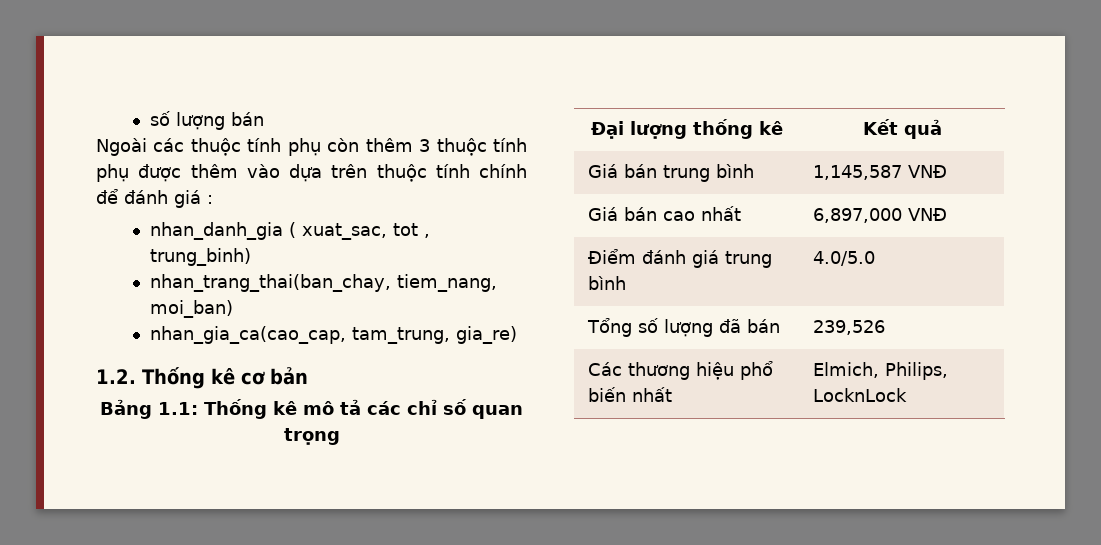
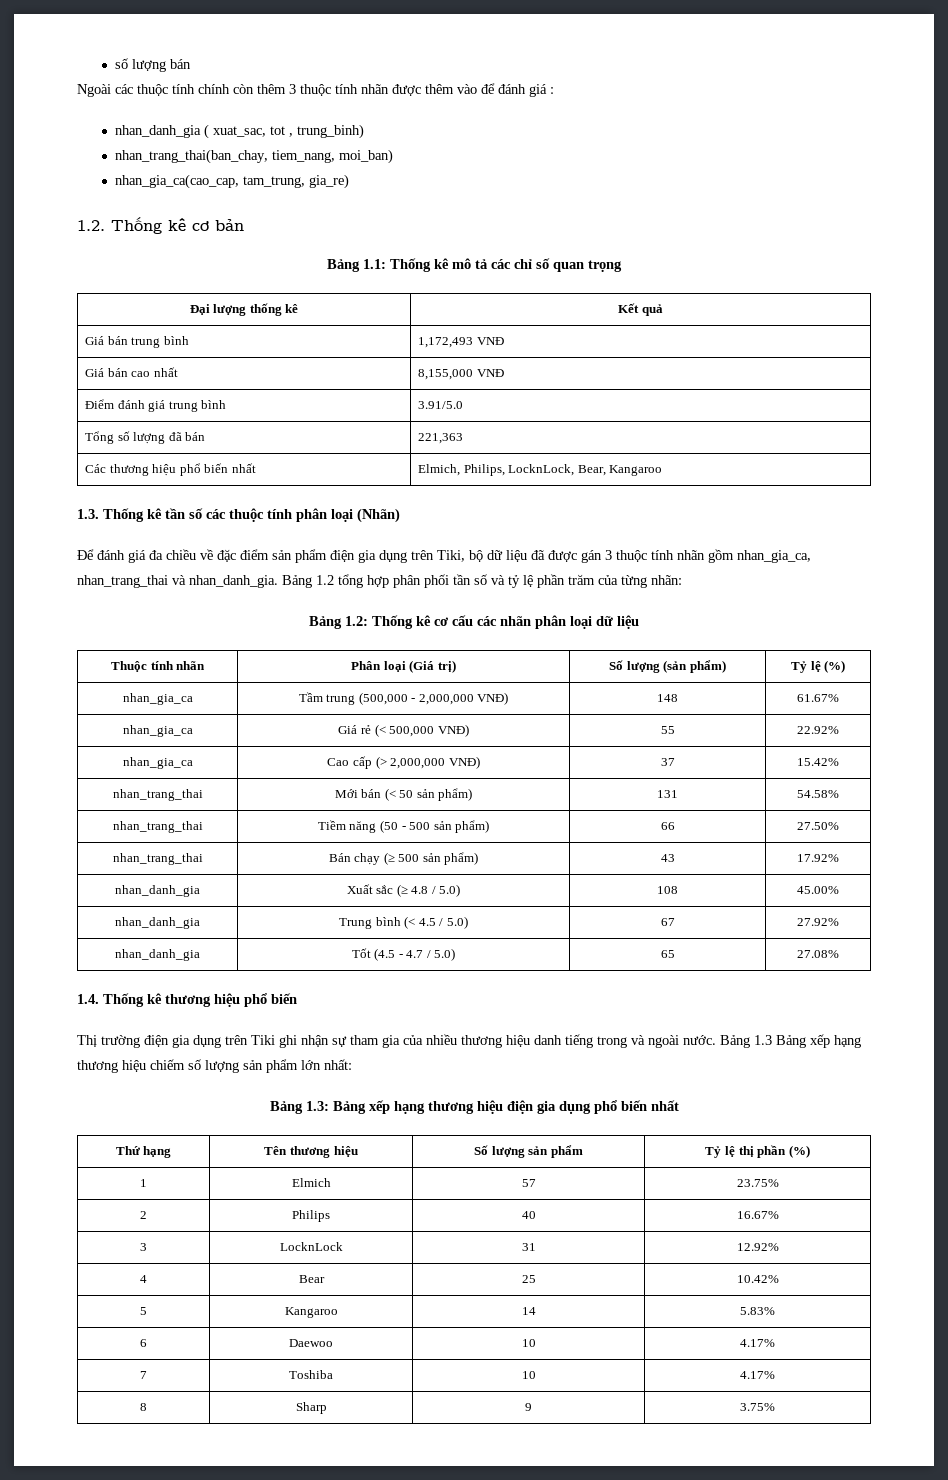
- Ngoài các thuộc tính phụ còn thêm 3 thuộc tính phụ được thêm vào dựa trên thuộc tính chính để đánh giá :
+ Ngoài các thuộc tính chính còn thêm 3 thuộc tính nhãn được thêm vào để đánh giá :
- Giá bán trung bình | 1,145,587 VNĐ
+ Giá bán trung bình | 1,172,493 VNĐ
- Giá bán cao nhất | 6,897,000 VNĐ
+ Giá bán cao nhất | 8,155,000 VNĐ
- Điểm đánh giá trung bình | 4.0/5.0
+ Điểm đánh giá trung bình | 3.91/5.0
- Tổng số lượng đã bán | 239,526
+ Tổng số lượng đã bán | 221,363
- Các thương hiệu phổ biến nhất | Elmich, Philips, LocknLock
+ Các thương hiệu phổ biến nhất | Elmich, Philips, LocknLock, Bear, Kangaroo
+ 1.3. Thống kê tần số các thuộc tính phân loại (Nhãn)
+ Để đánh giá đa chiều về đặc điểm sản phẩm điện gia dụng trên Tiki, bộ dữ liệu đã được gán 3 thuộc tính nhãn gồm nhan_gia_ca, nhan_trang_thai và nhan_danh_gia. Bảng 1.2 tổng hợp phân phối tần số và tỷ lệ phần trăm của từng nhãn:
+ Bảng 1.2: Thống kê cơ cấu các nhãn phân loại dữ liệu
+ Thuộc tính nhãn | Phân loại (Giá trị) | Số lượng (sản phẩm) | Tỷ lệ (%)
+ nhan_gia_ca | Tầm trung (500,000 - 2,000,000 VNĐ) | 148 | 61.67%
+ nhan_gia_ca | Giá rẻ (< 500,000 VNĐ) | 55 | 22.92%
+ nhan_gia_ca | Cao cấp (> 2,000,000 VNĐ) | 37 | 15.42%
+ nhan_trang_thai | Mới bán (< 50 sản phẩm) | 131 | 54.58%
+ nhan_trang_thai | Tiềm năng (50 - 500 sản phẩm) | 66 | 27.50%
+ nhan_trang_thai | Bán chạy (≥ 500 sản phẩm) | 43 | 17.92%
+ nhan_danh_gia | Xuất sắc (≥ 4.8 / 5.0) | 108 | 45.00%
+ nhan_danh_gia | Trung bình (< 4.5 / 5.0) | 67 | 27.92%
+ nhan_danh_gia | Tốt (4.5 - 4.7 / 5.0) | 65 | 27.08%
+ 1.4. Thống kê thương hiệu phổ biến
+ Thị trường điện gia dụng trên Tiki ghi nhận sự tham gia của nhiều thương hiệu danh tiếng trong và ngoài nước. Bảng 1.3 Bảng xếp hạng thương hiệu chiếm số lượng sản phẩm lớn nhất:
+ Bảng 1.3: Bảng xếp hạng thương hiệu điện gia dụng phổ biến nhất
+ Thứ hạng | Tên thương hiệu | Số lượng sản phẩm | Tỷ lệ thị phần (%)
+ 1 | Elmich | 57 | 23.75%
+ 2 | Philips | 40 | 16.67%
+ 3 | LocknLock | 31 | 12.92%
+ 4 | Bear | 25 | 10.42%
+ 5 | Kangaroo | 14 | 5.83%
+ 6 | Daewoo | 10 | 4.17%
+ 7 | Toshiba | 10 | 4.17%
+ 8 | Sharp | 9 | 3.75%

